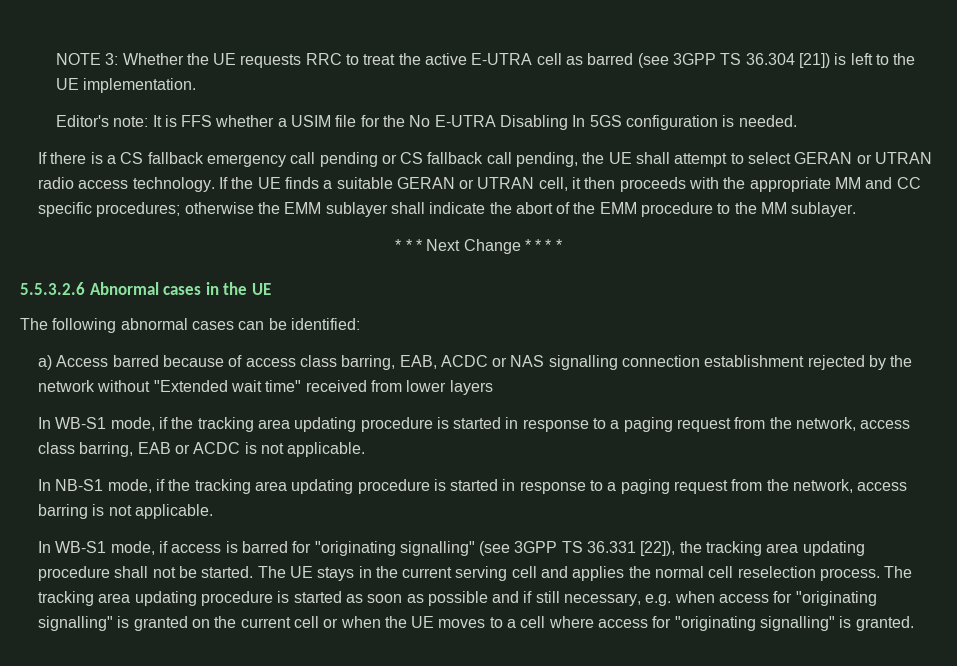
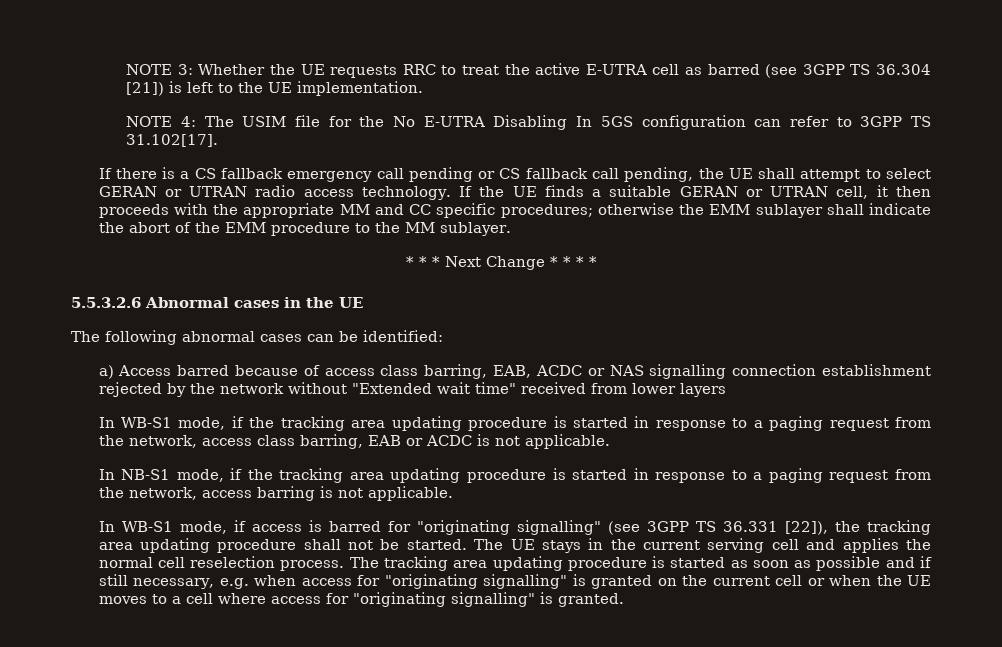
- Editor's note: It is FFS whether a USIM file for the No E-UTRA Disabling In 5GS configuration is needed.
+ NOTE 4: The USIM file for the No E-UTRA Disabling In 5GS configuration can refer to 3GPP TS 31.102[17].

